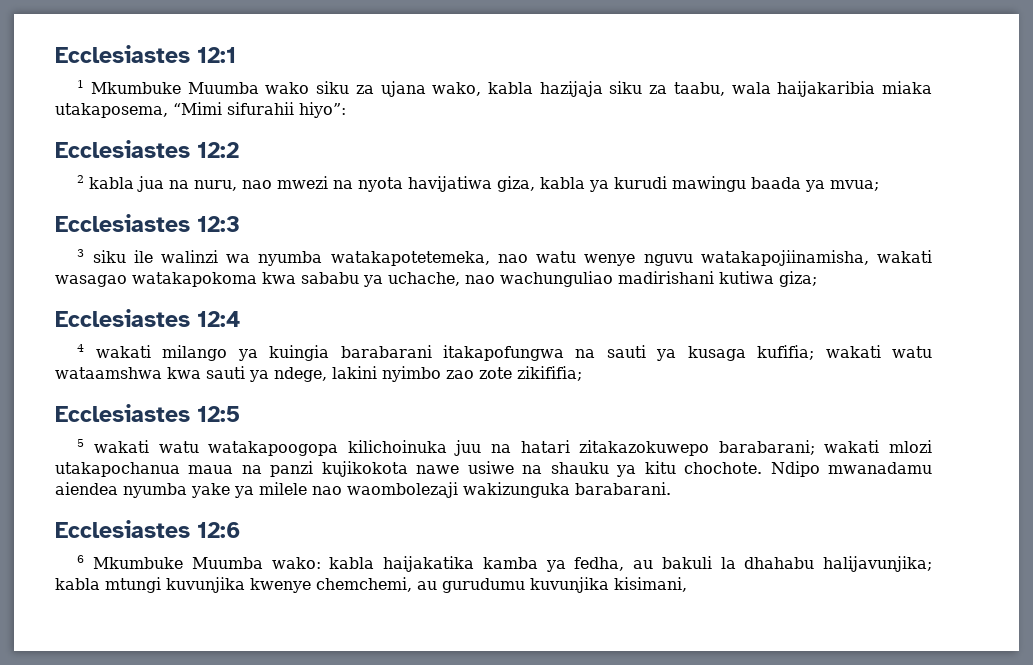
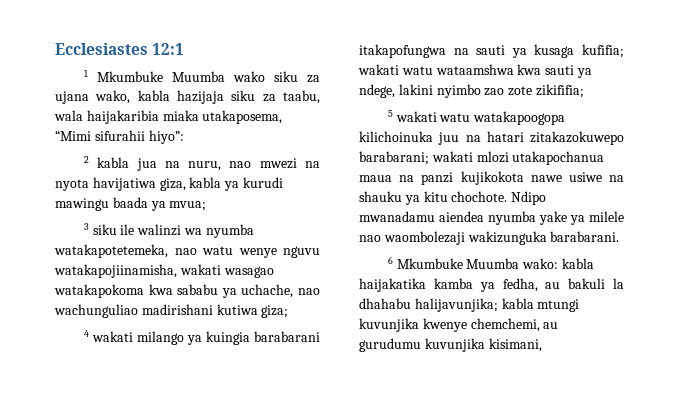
- Ecclesiastes 12:2
- Ecclesiastes 12:3
- Ecclesiastes 12:4
- Ecclesiastes 12:5
- Ecclesiastes 12:6

